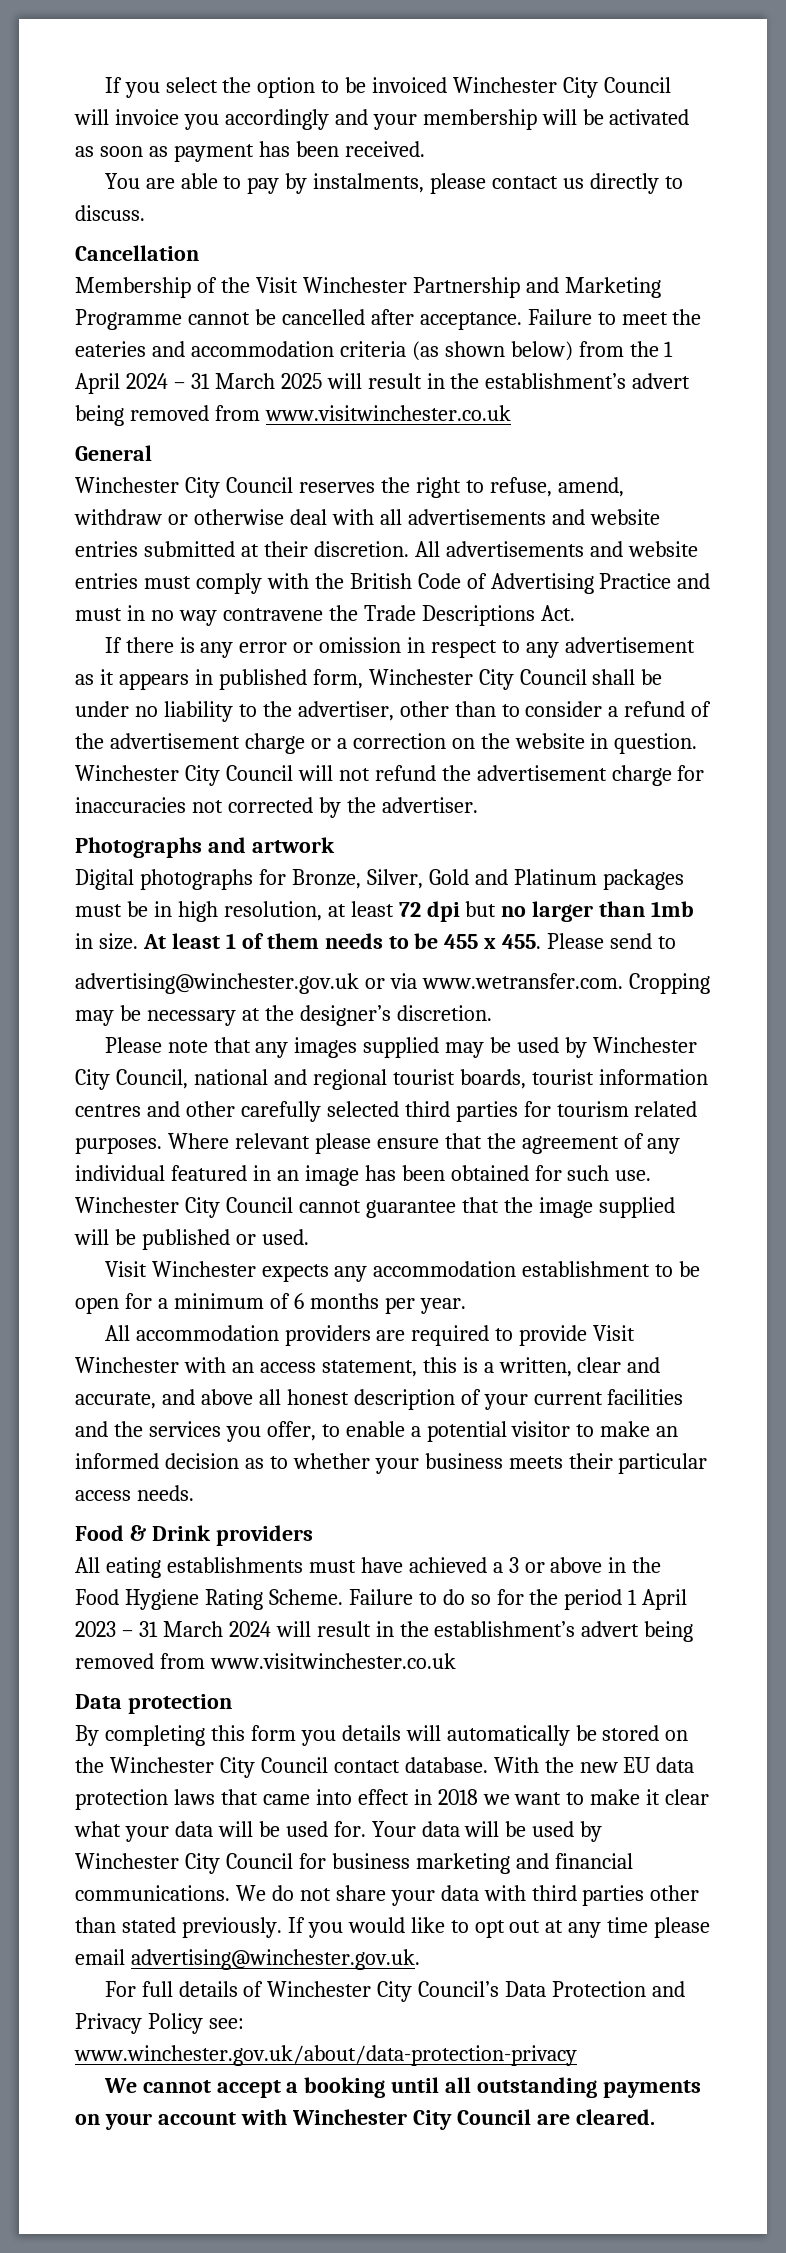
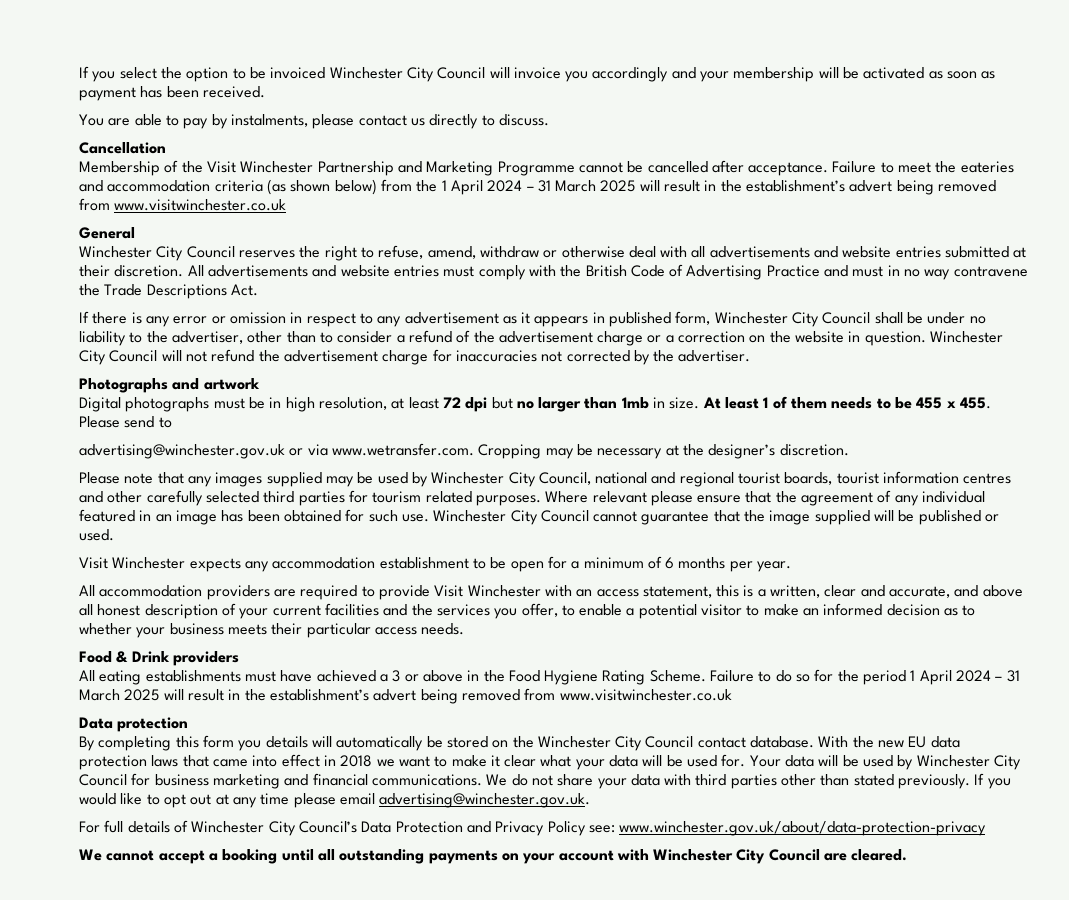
- Digital photographs for Bronze, Silver, Gold and Platinum packages must be in high resolution, at least 72 dpi but no larger than 1mb in size.
+ Digital photographs must be in high resolution, at least 72 dpi but no larger than 1mb in size.
- Failure to do so for the period 1 April 2023 – 31 March 2024 will result in the establishment’s advert being removed from www.visitwinchester.co.uk
+ Failure to do so for the period 1 April 2024 – 31 March 2025 will result in the establishment’s advert being removed from www.visitwinchester.co.uk

